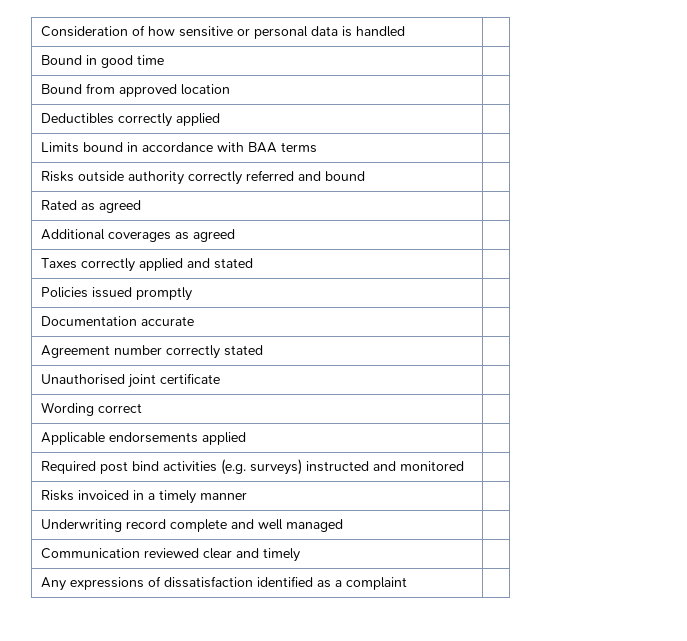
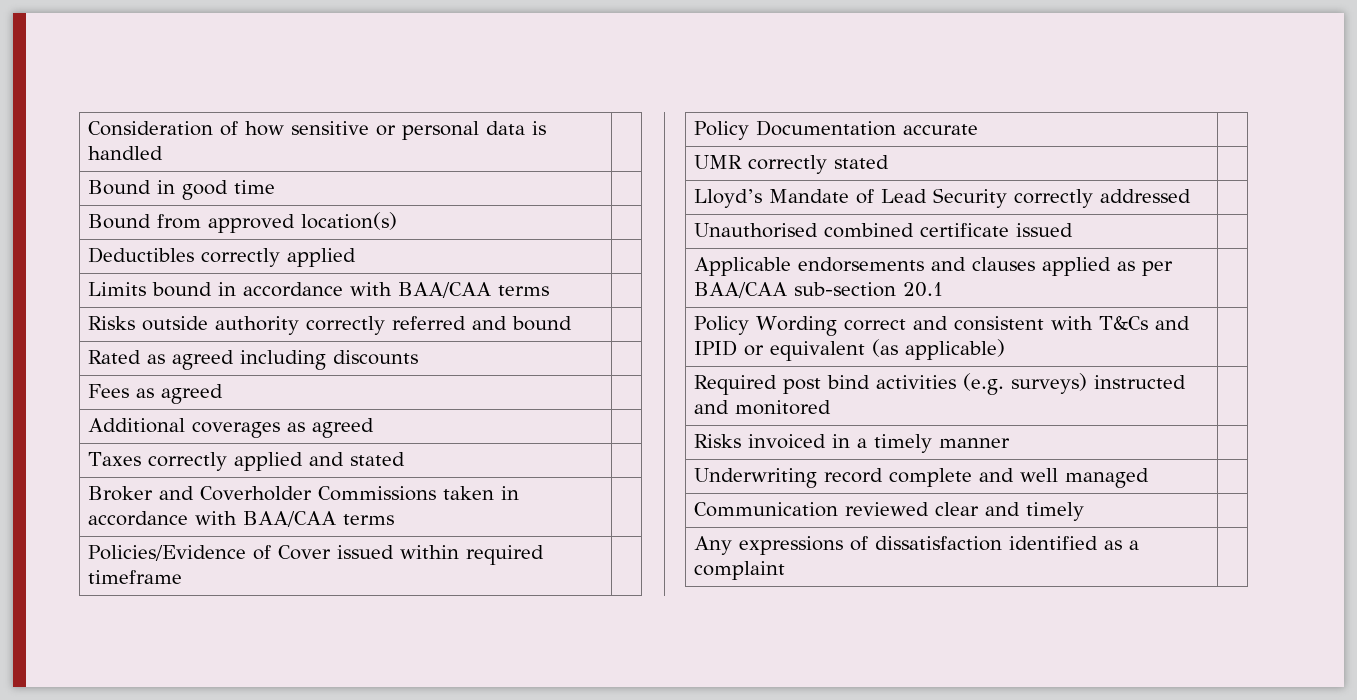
- Bound from approved location |
+ Bound from approved location(s) |
- Limits bound in accordance with BAA terms |
+ Limits bound in accordance with BAA/CAA terms |
- Rated as agreed |
+ Rated as agreed including discounts |
+ Fees as agreed |
- Policies issued promptly |
- Documentation accurate |
+ Broker and Coverholder Commissions taken in accordance with BAA/CAA terms |
+ Policies/Evidence of Cover issued within required timeframe |
+ Policy Documentation accurate |
- Agreement number correctly stated |
+ UMR correctly stated |
- Unauthorised joint certificate |
- Wording correct |
+ Lloyd’s Mandate of Lead Security correctly addressed |
+ Unauthorised combined certificate issued |
- Applicable endorsements applied |
+ Applicable endorsements and clauses applied as per BAA/CAA sub-section 20.1 |
+ Policy Wording correct and consistent with T&Cs and IPID or equivalent (as applicable) |

